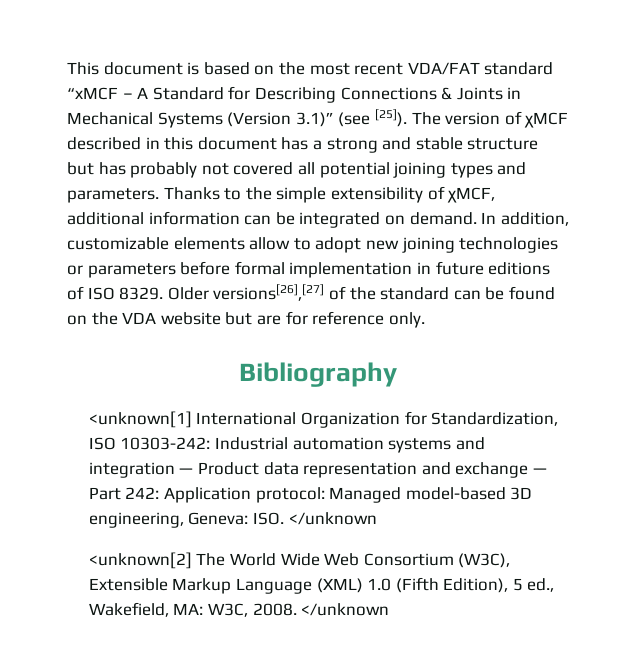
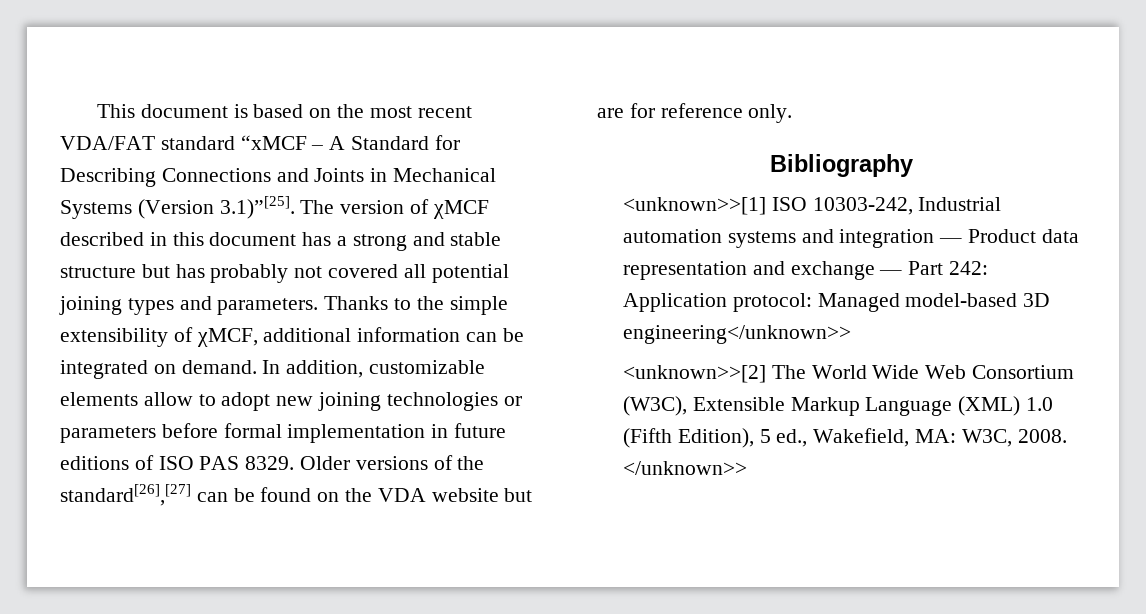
- This document is based on the most recent VDA/FAT standard “xMCF – A Standard for Describing Connections & Joints in Mechanical Systems (Version 3.1)” (see [25]). The version of χMCF described in this document has a strong and stable structure but has probably not covered all potential joining types and parameters.
+ This document is based on the most recent VDA/FAT standard “xMCF – A Standard for Describing Connections and Joints in Mechanical Systems (Version 3.1)”[25]. The version of χMCF described in this document has a strong and stable structure but has probably not covered all potential joining types and parameters.
- In addition, customizable elements allow to adopt new joining technologies or parameters before formal implementation in future editions of ISO 8329.
+ In addition, customizable elements allow to adopt new joining technologies or parameters before formal implementation in future editions of ISO PAS 8329.
- Older versions[26],[27] of the standard can be found on the VDA website but are for reference only.
+ Older versions of the standard[26],[27] can be found on the VDA website but are for reference only.
- <unknown[1] International Organization for Standardization, ISO 10303-242: Industrial automation systems and integration — Product data representation and exchange — Part 242: Application protocol: Managed model-based 3D engineering, Geneva: ISO. </unknown
- <unknown[2] The World Wide Web Consortium (W3C), Extensible Markup Language (XML) 1.0 (Fifth Edition), 5 ed., Wakefield, MA: W3C, 2008. </unknown
+ <unknown>>[1] ISO 10303-242, Industrial automation systems and integration — Product data representation and exchange — Part 242: Application protocol: Managed model-based 3D engineering</unknown>>
+ <unknown>>[2] The World Wide Web Consortium (W3C), Extensible Markup Language (XML) 1.0 (Fifth Edition), 5 ed., Wakefield, MA: W3C, 2008. </unknown>>

